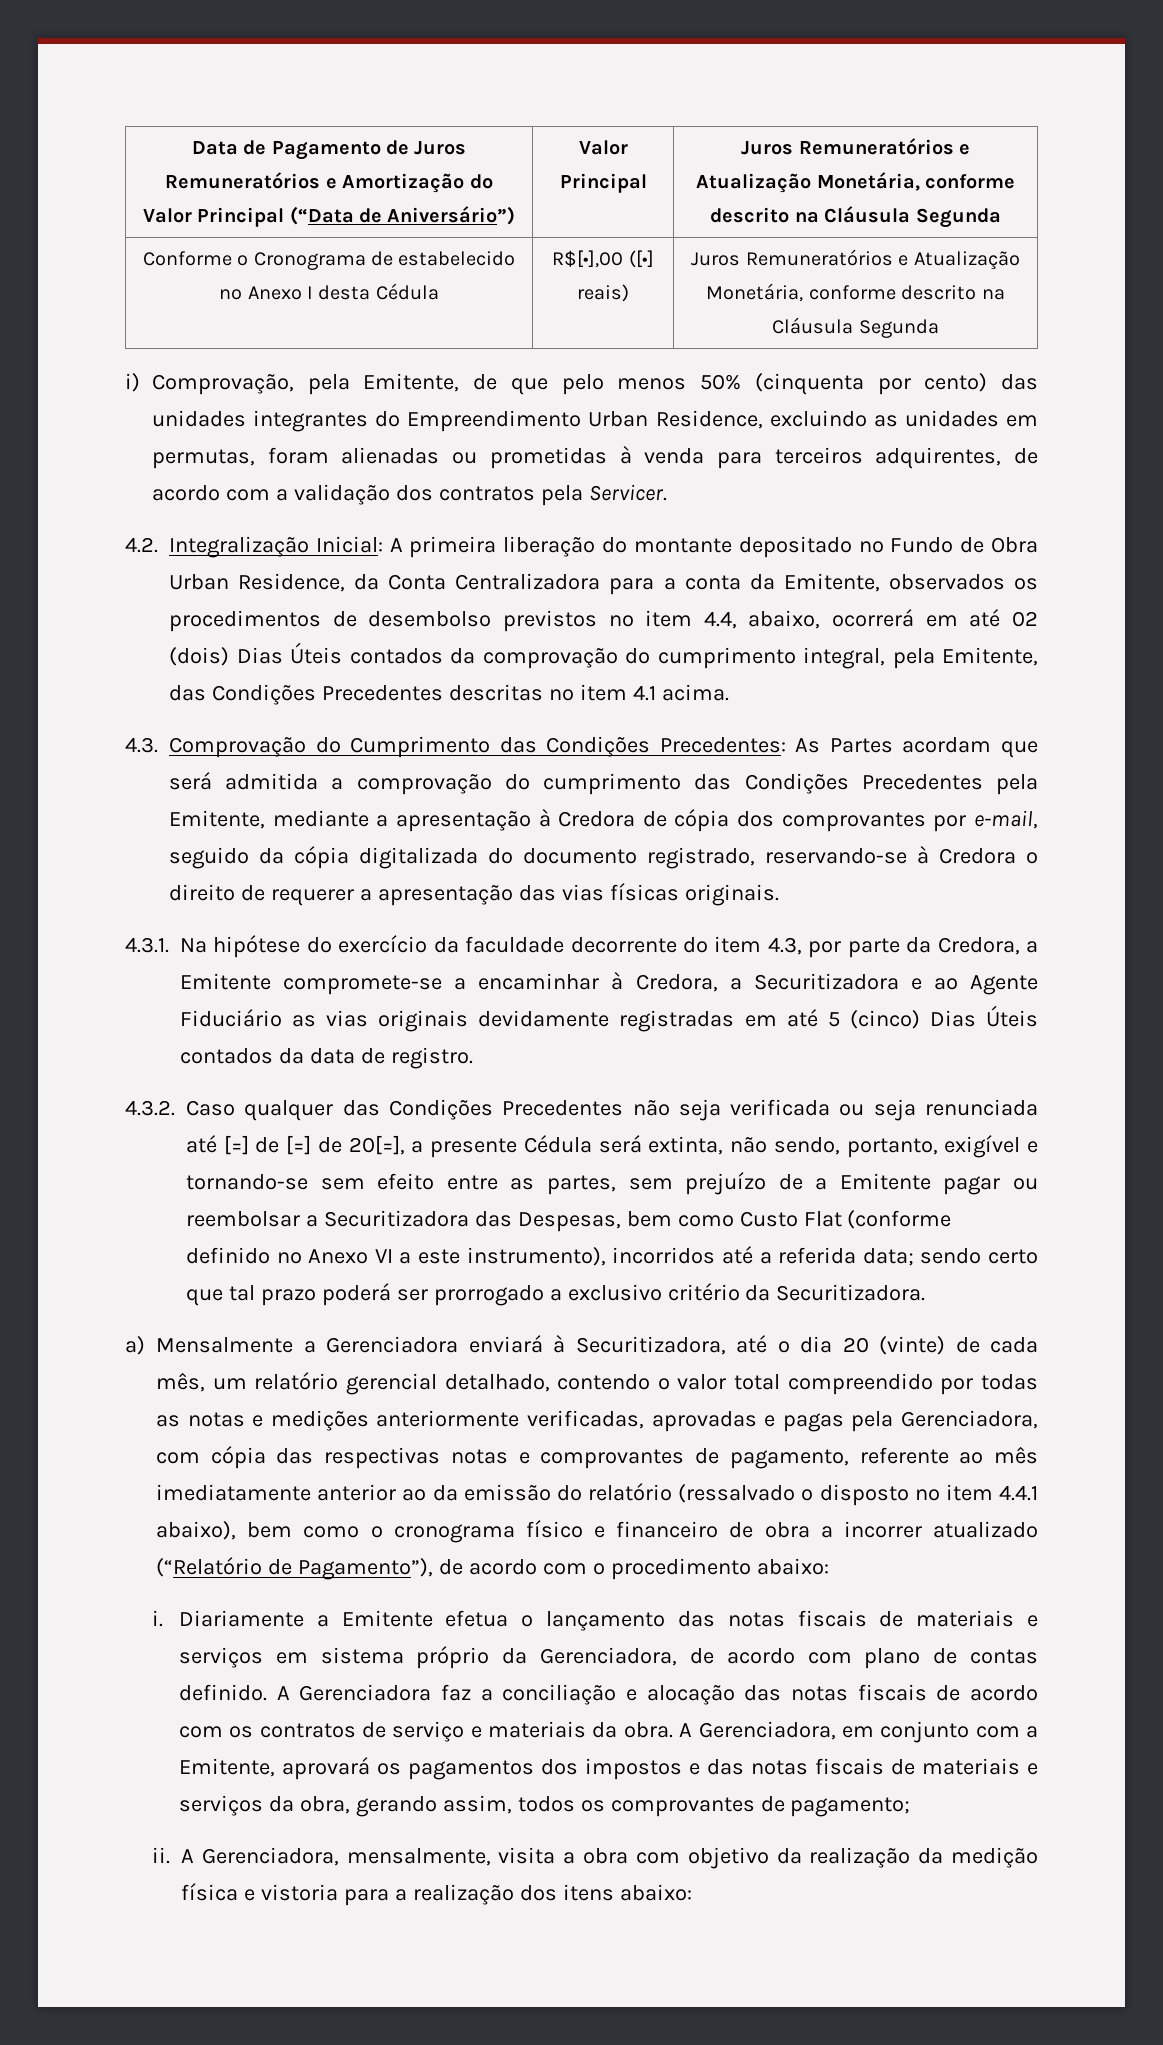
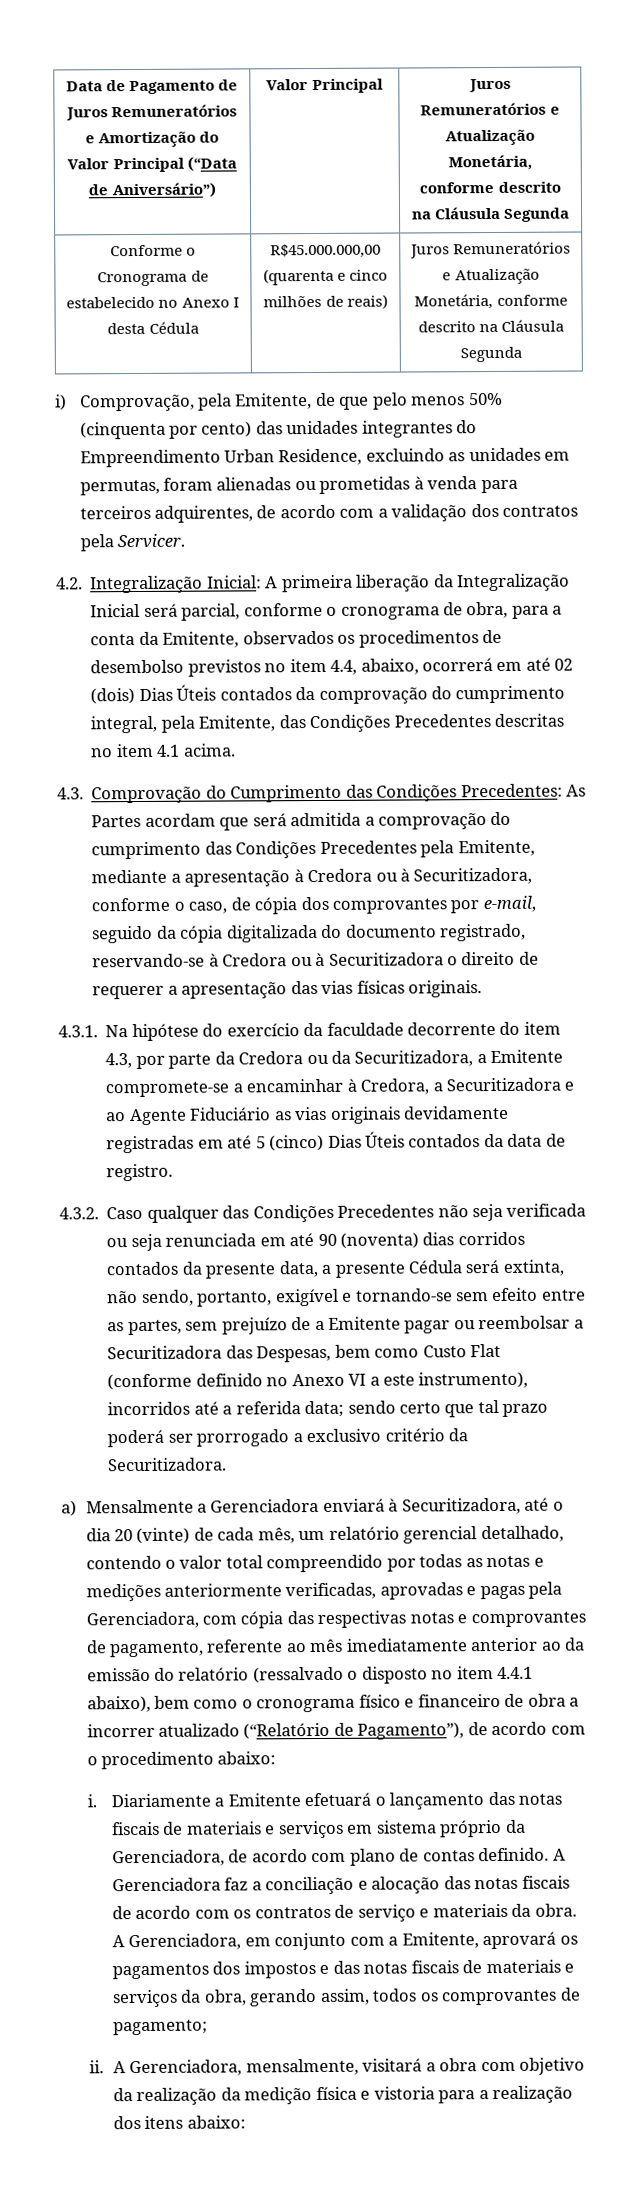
- Conforme o Cronograma de estabelecido no Anexo I desta Cédula | R$[•],00 ([•] reais) | Juros Remuneratórios e Atualização Monetária, conforme descrito na Cláusula Segunda
+ Conforme o Cronograma de estabelecido no Anexo I desta Cédula | R$45.000.000,00 (quarenta e cinco milhões de reais) | Juros Remuneratórios e Atualização Monetária, conforme descrito na Cláusula Segunda
- 4.2. Integralização Inicial: A primeira liberação do montante depositado no Fundo de Obra Urban Residence, da Conta Centralizadora para a conta da Emitente, observados os procedimentos de desembolso previstos no item 4.4, abaixo, ocorrerá em até 02 (dois) Dias Úteis contados da comprovação do cumprimento integral, pela Emitente, das Condições Precedentes descritas no item 4.1 acima.
+ 4.2. Integralização Inicial: A primeira liberação da Integralização Inicial será parcial, conforme o cronograma de obra, para a conta da Emitente, observados os procedimentos de desembolso previstos no item 4.4, abaixo, ocorrerá em até 02 (dois) Dias Úteis contados da comprovação do cumprimento integral, pela Emitente, das Condições Precedentes descritas no item 4.1 acima.
- 4.3. Comprovação do Cumprimento das Condições Precedentes: As Partes acordam que será admitida a comprovação do cumprimento das Condições Precedentes pela Emitente, mediante a apresentação à Credora de cópia dos comprovantes por e-mail, seguido da cópia digitalizada do documento registrado, reservando-se à Credora o direito de requerer a apresentação das vias físicas originais.
+ 4.3. Comprovação do Cumprimento das Condições Precedentes: As Partes acordam que será admitida a comprovação do cumprimento das Condições Precedentes pela Emitente, mediante a apresentação à Credora ou à Securitizadora, conforme o caso, de cópia dos comprovantes por e-mail, seguido da cópia digitalizada do documento registrado, reservando-se à Credora ou à Securitizadora o direito de requerer a apresentação das vias físicas originais.
- 4.3.1. Na hipótese do exercício da faculdade decorrente do item 4.3, por parte da Credora, a Emitente compromete-se a encaminhar à Credora, a Securitizadora e ao Agente Fiduciário as vias originais devidamente registradas em até 5 (cinco) Dias Úteis contados da data de registro.
+ 4.3.1. Na hipótese do exercício da faculdade decorrente do item 4.3, por parte da Credora ou da Securitizadora, a Emitente compromete-se a encaminhar à Credora, a Securitizadora e ao Agente Fiduciário as vias originais devidamente registradas em até 5 (cinco) Dias Úteis contados da data de registro.
- 4.3.2. Caso qualquer das Condições Precedentes não seja verificada ou seja renunciada até [=] de [=] de 20[=], a presente Cédula será extinta, não sendo, portanto, exigível e tornando-se sem efeito entre as partes, sem prejuízo de a Emitente pagar ou reembolsar a Securitizadora das Despesas, bem como Custo Flat (conforme definido no Anexo VI a este instrumento), incorridos até a referida data;
+ 4.3.2. Caso qualquer das Condições Precedentes não seja verificada ou seja renunciada em até 90 (noventa) dias corridos contados da presente data, a presente Cédula será extinta, não sendo, portanto, exigível e tornando-se sem efeito entre as partes, sem prejuízo de a Emitente pagar ou reembolsar a Securitizadora das Despesas, bem como Custo Flat (conforme definido no Anexo VI a este instrumento), incorridos até a referida data;
- Diariamente a Emitente efetua o lançamento das notas fiscais de materiais e serviços em sistema próprio da Gerenciadora, de acordo com plano de contas definido.
+ Diariamente a Emitente efetuará o lançamento das notas fiscais de materiais e serviços em sistema próprio da Gerenciadora, de acordo com plano de contas definido.
- A Gerenciadora, mensalmente, visita a obra com objetivo da realização da medição física e vistoria para a realização dos itens abaixo:
+ A Gerenciadora, mensalmente, visitará a obra com objetivo da realização da medição física e vistoria para a realização dos itens abaixo:

